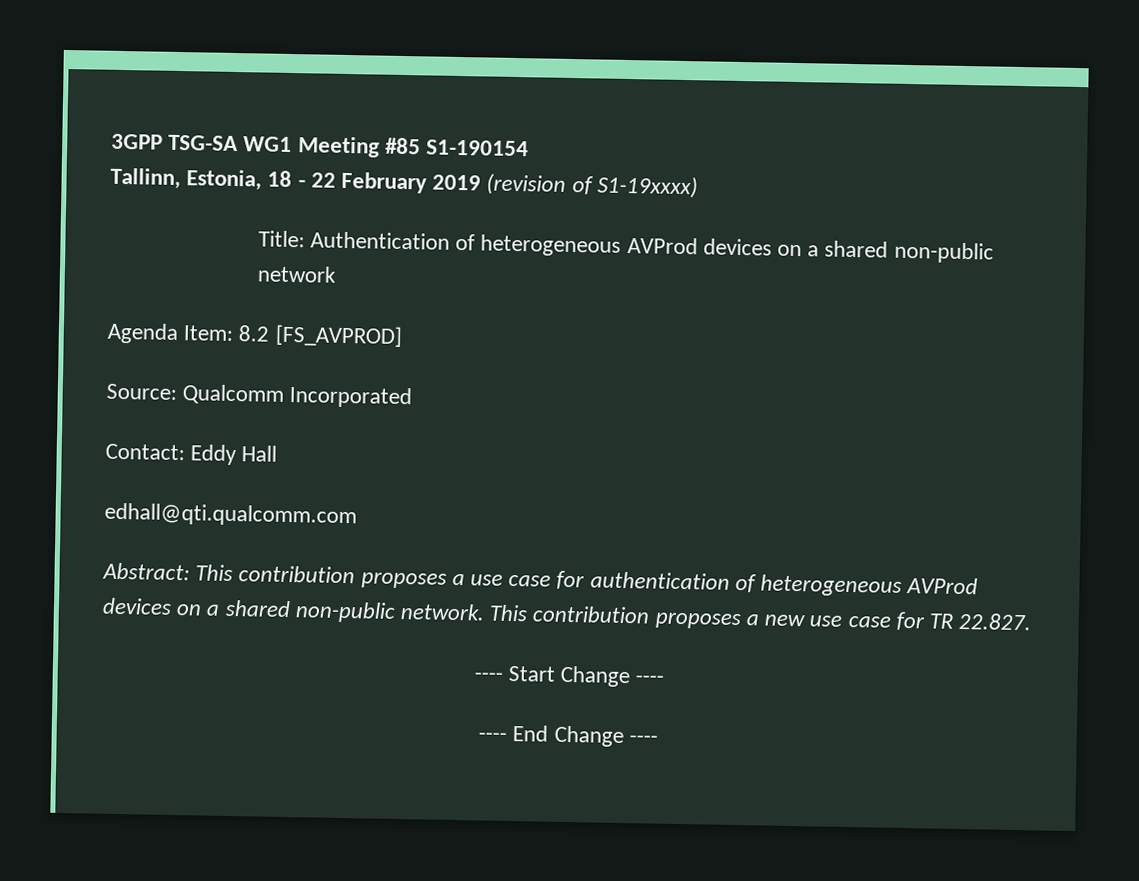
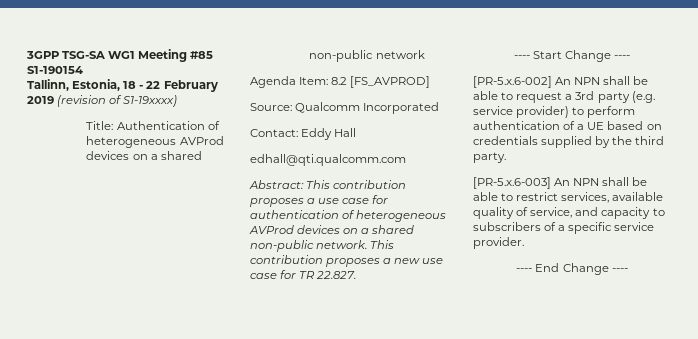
+ [PR-5.x.6-002] An NPN shall be able to request a 3rd party (e.g. service provider) to perform authentication of a UE based on credentials supplied by the third party.
+ [PR-5.x.6-003] An NPN shall be able to restrict services, available quality of service, and capacity to subscribers of a specific service provider.

